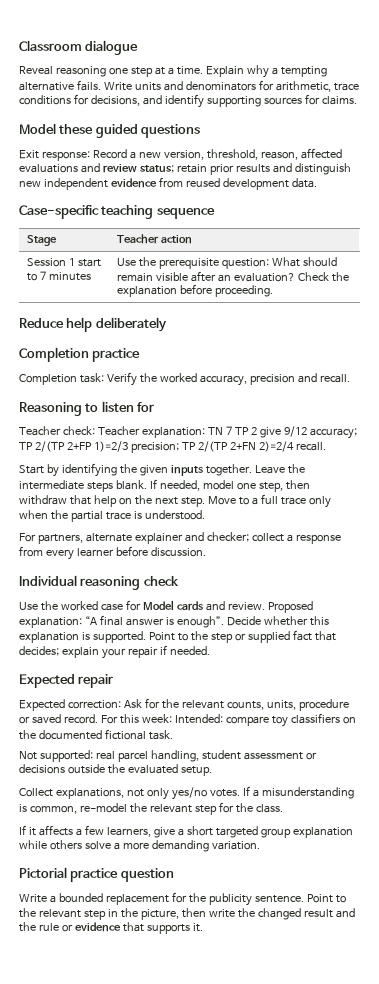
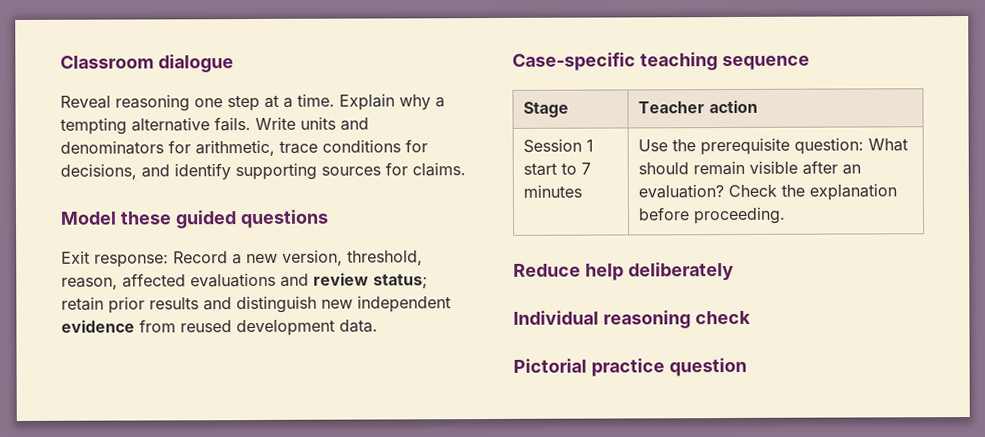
- Completion practice
- Completion task: Verify the worked accuracy, precision and recall.
- Reasoning to listen for
- Teacher check: Teacher explanation: TN 7 TP 2 give 9/12 accuracy; TP 2/(TP 2+FP 1)=2/3 precision; TP 2/(TP 2+FN 2)=2/4 recall.
- Start by identifying the given inputs together. Leave the intermediate steps blank. If needed, model one step, then withdraw that help on the next step. Move to a full trace only when the partial trace is understood.
- For partners, alternate explainer and checker; collect a response from every learner before discussion.
  Individual reasoning check
- Use the worked case for Model cards and review. Proposed explanation: “A final answer is enough”. Decide whether this explanation is supported. Point to the step or supplied fact that decides; explain your repair if needed.
- Expected repair
- Expected correction: Ask for the relevant counts, units, procedure or saved record. For this week: Intended: compare toy classifiers on the documented fictional task.
- Not supported: real parcel handling, student assessment or decisions outside the evaluated setup.
- Collect explanations, not only yes/no votes. If a misunderstanding is common, re-model the relevant step for the class.
- If it affects a few learners, give a short targeted group explanation while others solve a more demanding variation.
  Pictorial practice question
- Write a bounded replacement for the publicity sentence. Point to the relevant step in the picture, then write the changed result and the rule or evidence that supports it.

